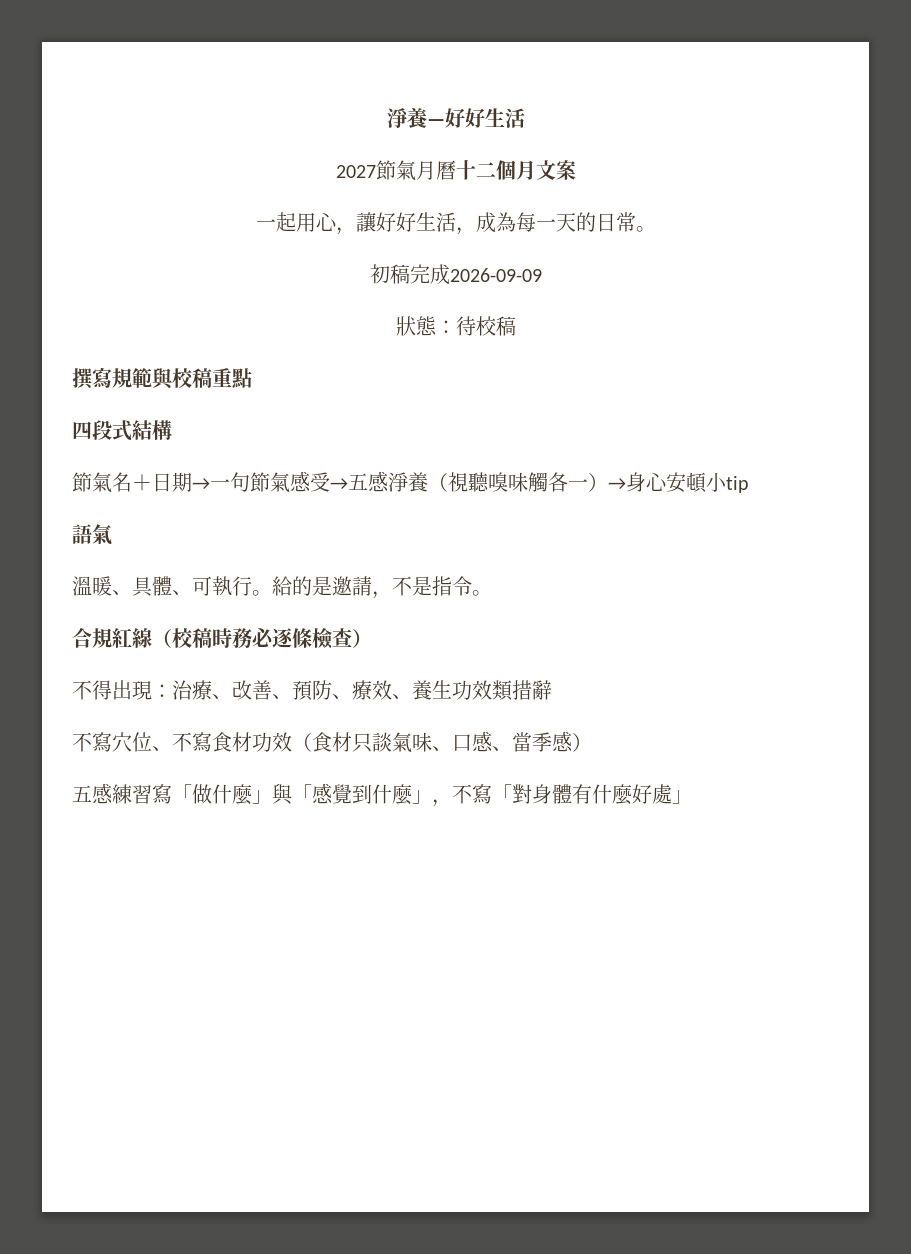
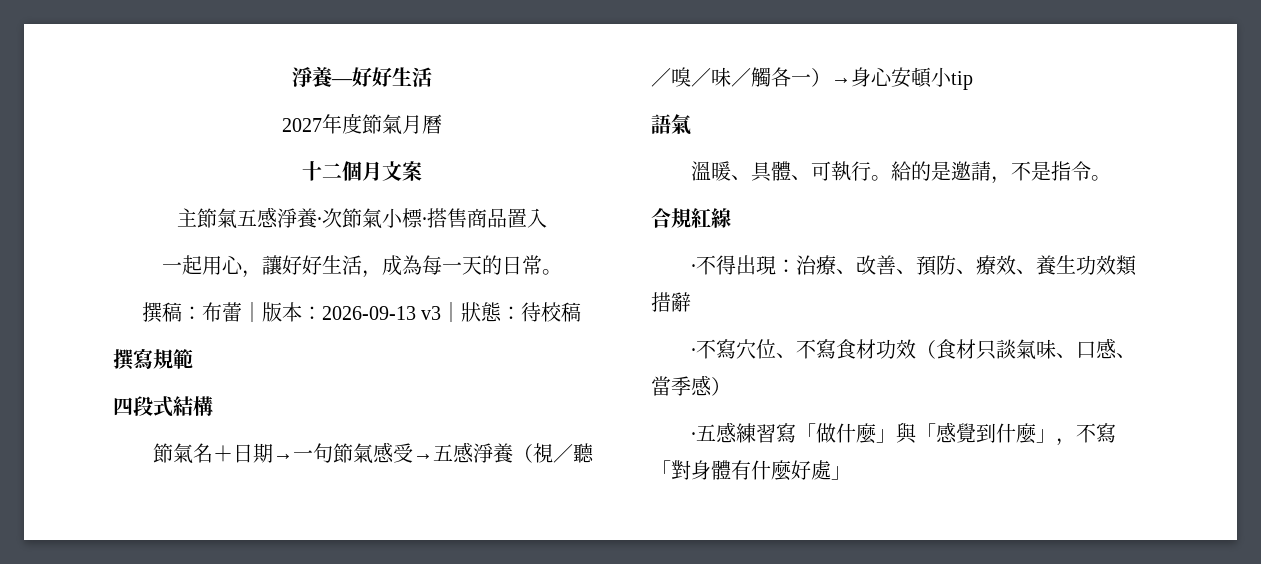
- 2027節氣月曆十二個月文案
+ 2027年度節氣月曆
+ 十二個月文案
+ 主節氣五感淨養‧次節氣小標‧搭售商品置入
- 初稿完成2026-09-09
- 狀態：待校稿
+ 撰稿：布蕾｜版本：2026-09-13 v3｜狀態：待校稿
- 撰寫規範與校稿重點
+ 撰寫規範
- 節氣名＋日期→一句節氣感受→五感淨養（視聽嗅味觸各一）→身心安頓小tip
+ 節氣名＋日期→一句節氣感受→五感淨養（視／聽／嗅／味／觸各一）→身心安頓小tip
- 合規紅線（校稿時務必逐條檢查）
- 不得出現：治療、改善、預防、療效、養生功效類措辭
+ 合規紅線
+ ‧不得出現：治療、改善、預防、療效、養生功效類措辭
- 不寫穴位、不寫食材功效（食材只談氣味、口感、當季感）
+ ‧不寫穴位、不寫食材功效（食材只談氣味、口感、當季感）
- 五感練習寫「做什麼」與「感覺到什麼」，不寫「對身體有什麼好處」
+ ‧五感練習寫「做什麼」與「感覺到什麼」，不寫「對身體有什麼好處」

